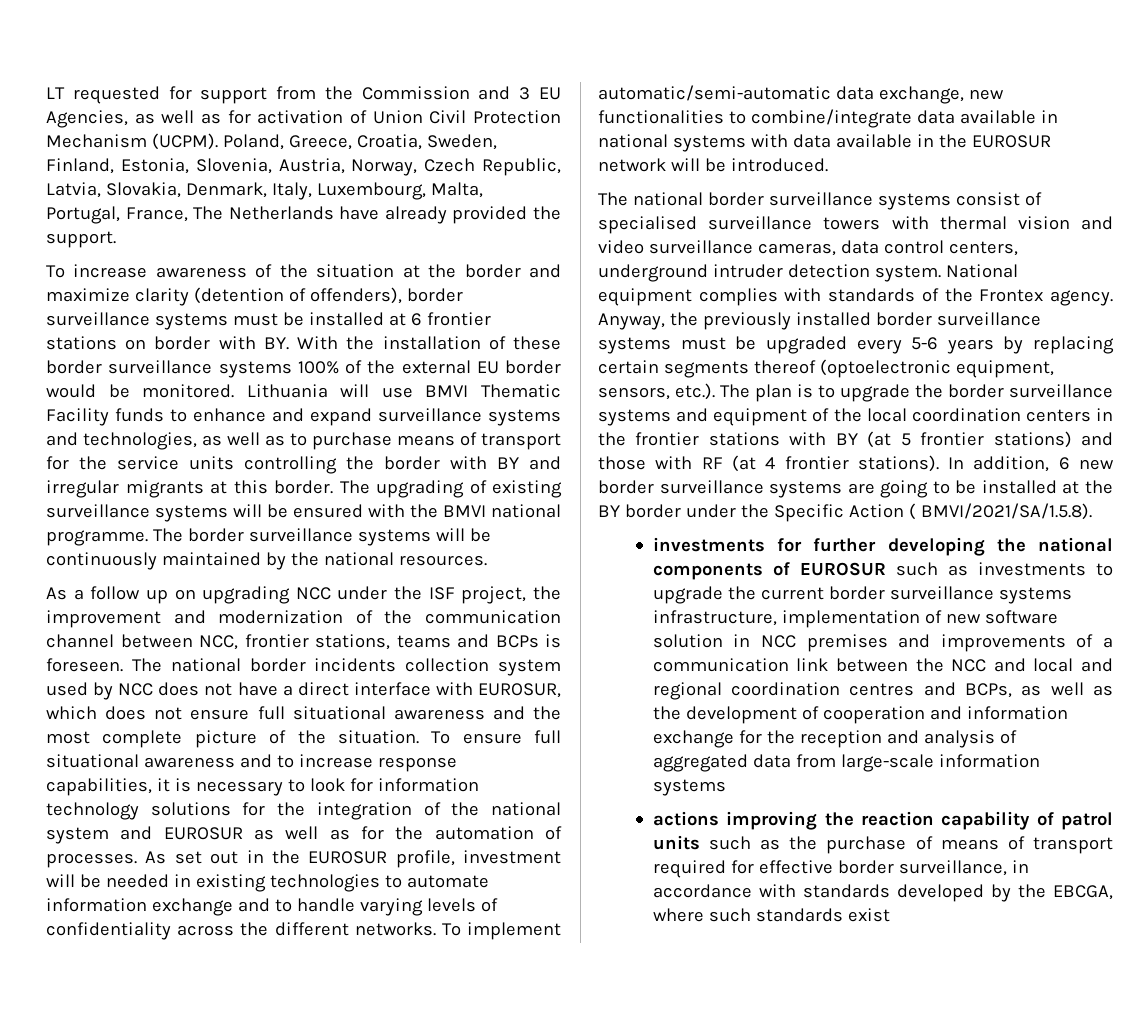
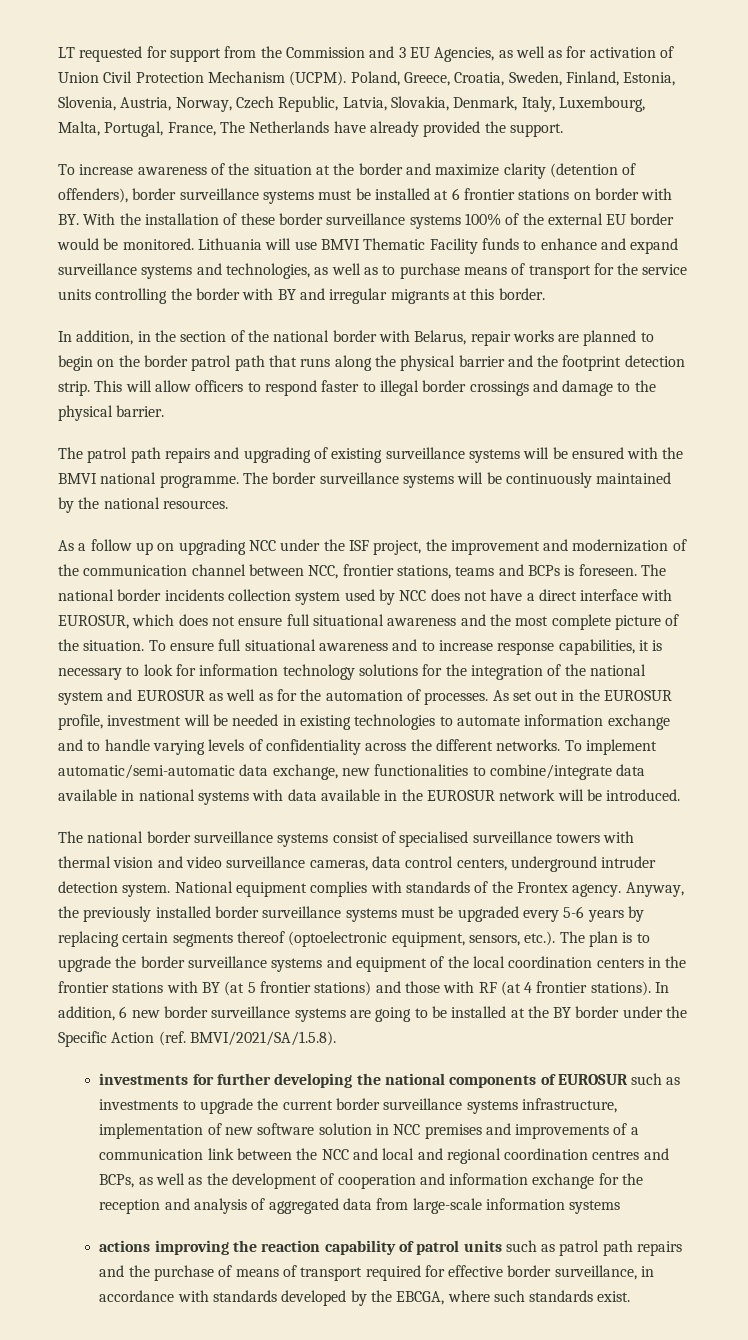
- Lithuania will use BMVI Thematic Facility funds to enhance and expand surveillance systems and technologies, as well as to purchase means of transport for the service units controlling the border with BY and irregular migrants at this border. The upgrading of existing surveillance systems will be ensured with the BMVI national programme.
+ Lithuania will use BMVI Thematic Facility funds to enhance and expand surveillance systems and technologies, as well as to purchase means of transport for the service units controlling the border with BY and irregular migrants at this border.
+ In addition, in the section of the national border with Belarus, repair works are planned to begin on the border patrol path that runs along the physical barrier and the footprint detection strip. This will allow officers to respond faster to illegal border crossings and damage to the physical barrier.
+ The patrol path repairs and upgrading of existing surveillance systems will be ensured with the BMVI national programme.
- In addition, 6 new border surveillance systems are going to be installed at the BY border under the Specific Action ( BMVI/2021/SA/1.5.8).
+ In addition, 6 new border surveillance systems are going to be installed at the BY border under the Specific Action (ref. BMVI/2021/SA/1.5.8).
- actions improving the reaction capability of patrol units such as the purchase of means of transport required for effective border surveillance, in accordance with standards developed by the EBCGA, where such standards exist
+ actions improving the reaction capability of patrol units such as patrol path repairs and the purchase of means of transport required for effective border surveillance, in accordance with standards developed by the EBCGA, where such standards exist.

